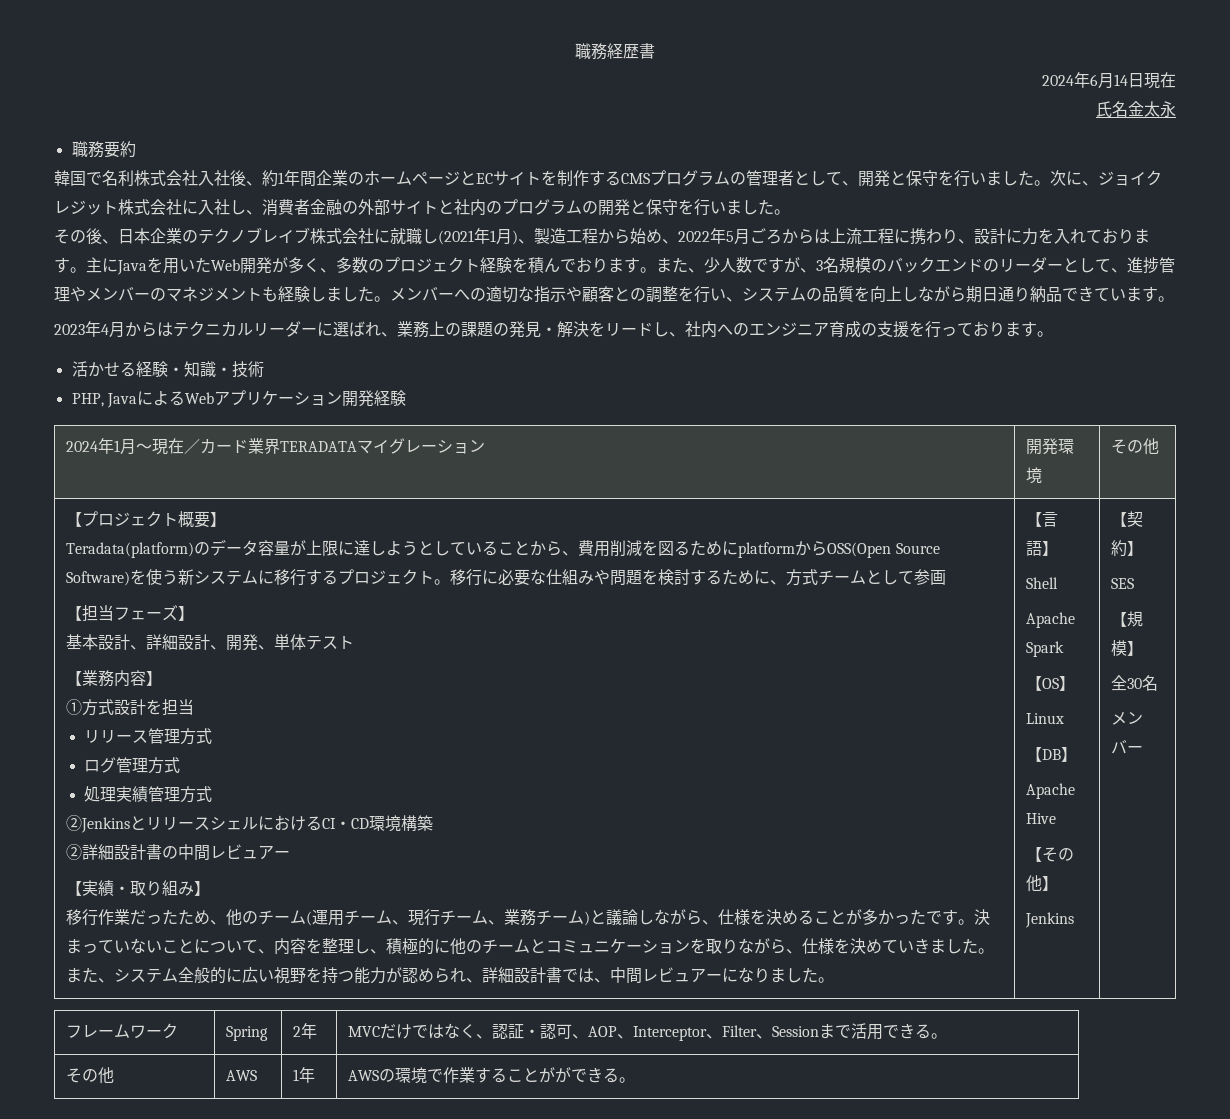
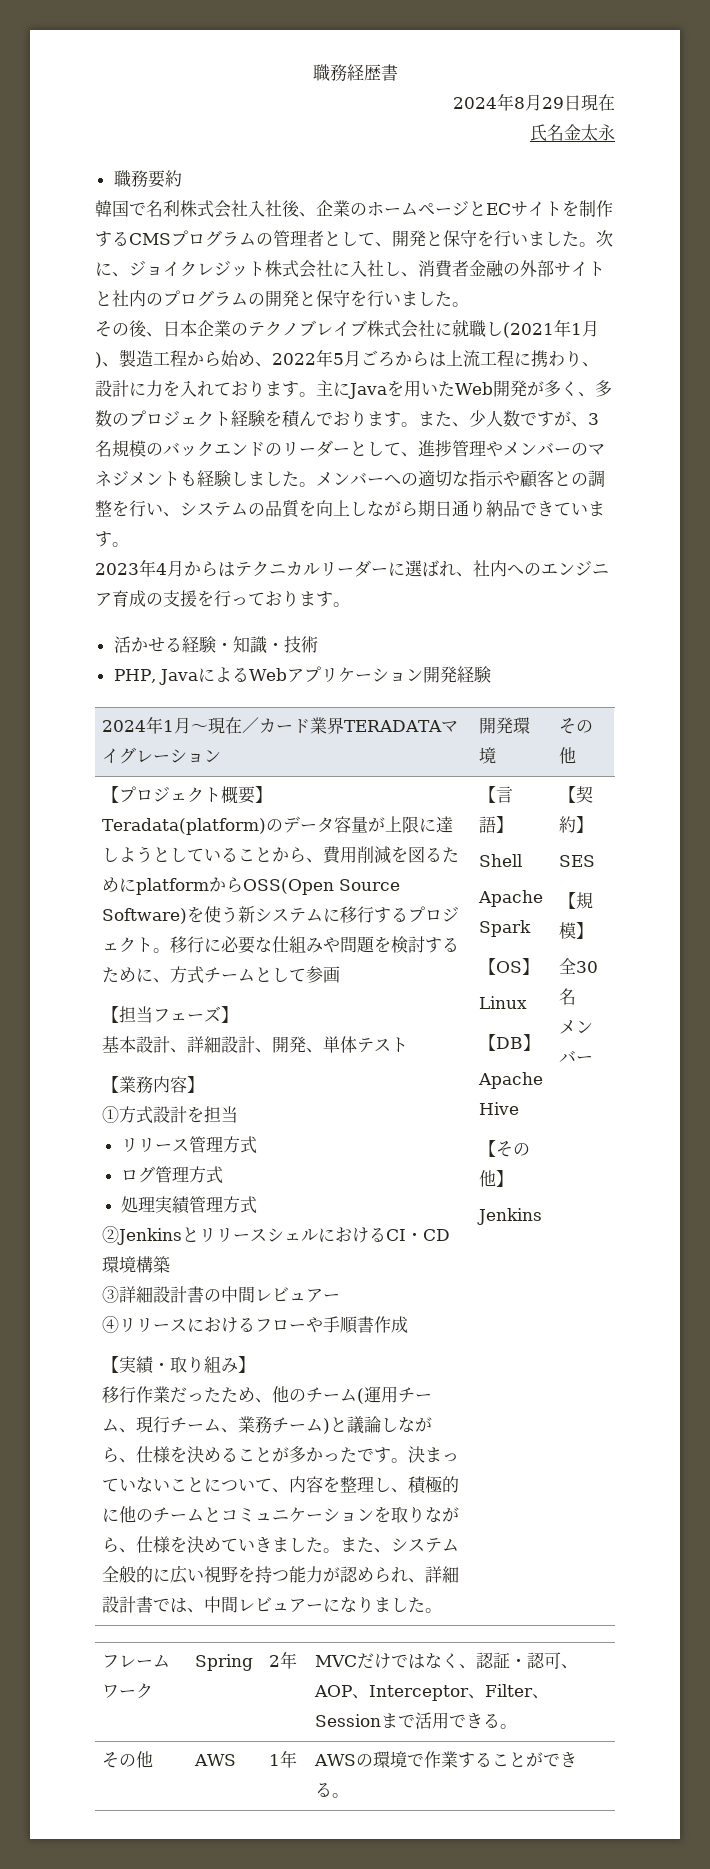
- 2024年6月14日現在
+ 2024年8月29日現在
- 韓国で名利株式会社入社後、約1年間企業のホームページとECサイトを制作するCMSプログラムの管理者として、開発と保守を行いました。
+ 韓国で名利株式会社入社後、企業のホームページとECサイトを制作するCMSプログラムの管理者として、開発と保守を行いました。
- 2023年4月からはテクニカルリーダーに選ばれ、業務上の課題の発見・解決をリードし、社内へのエンジニア育成の支援を行っております。
+ 2023年4月からはテクニカルリーダーに選ばれ、社内へのエンジニア育成の支援を行っております。
- ②詳細設計書の中間レビュアー
+ ③詳細設計書の中間レビュアー
+ ④リリースにおけるフローや手順書作成
- その他 | AWS | 1年 | AWSの環境で作業することがができる。
+ その他 | AWS | 1年 | AWSの環境で作業することができる。

